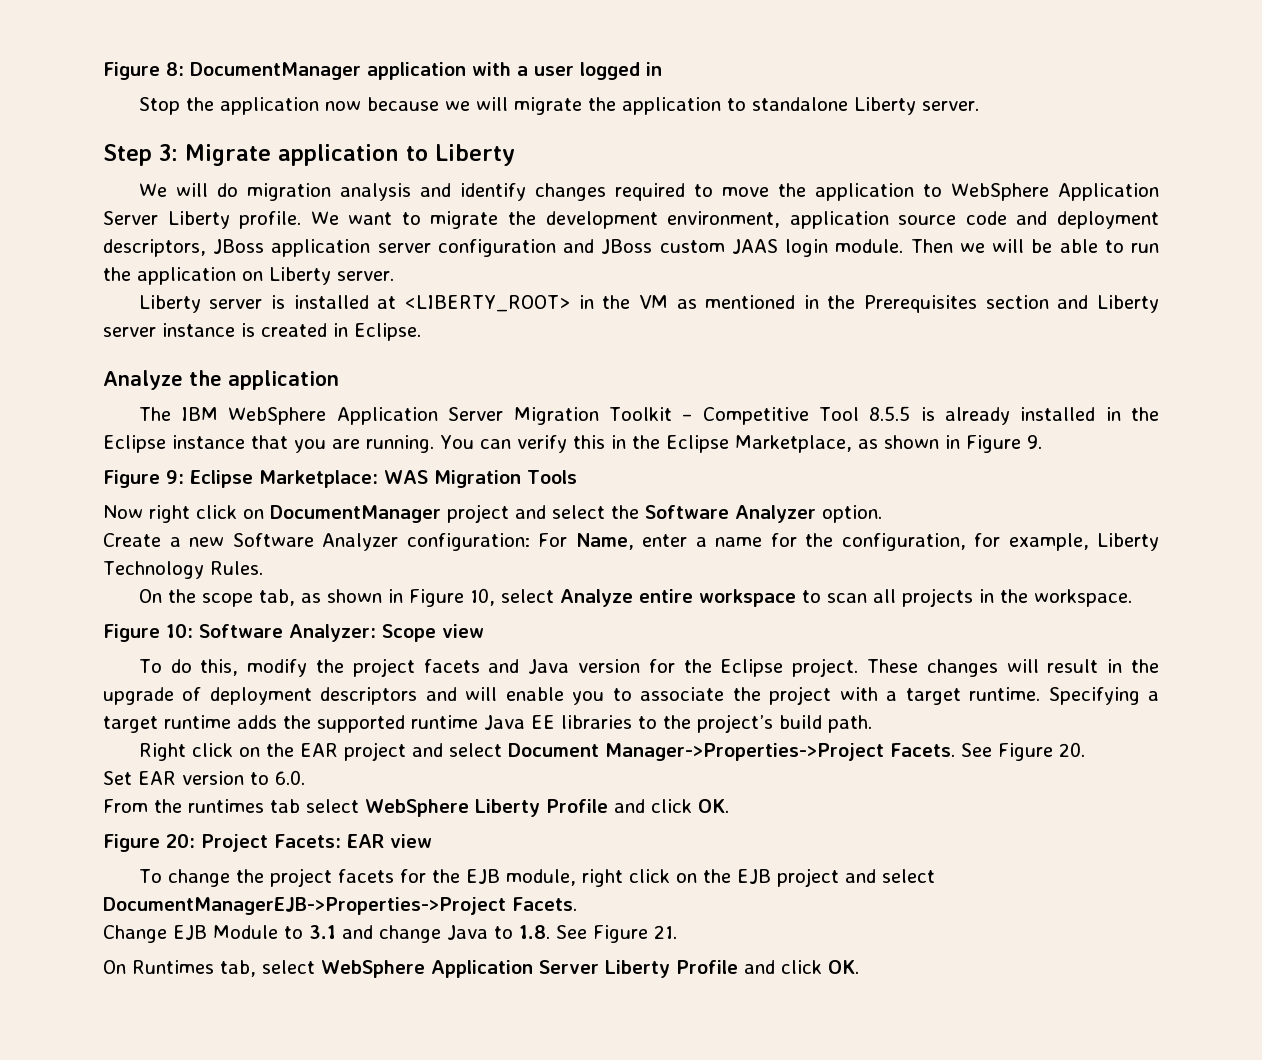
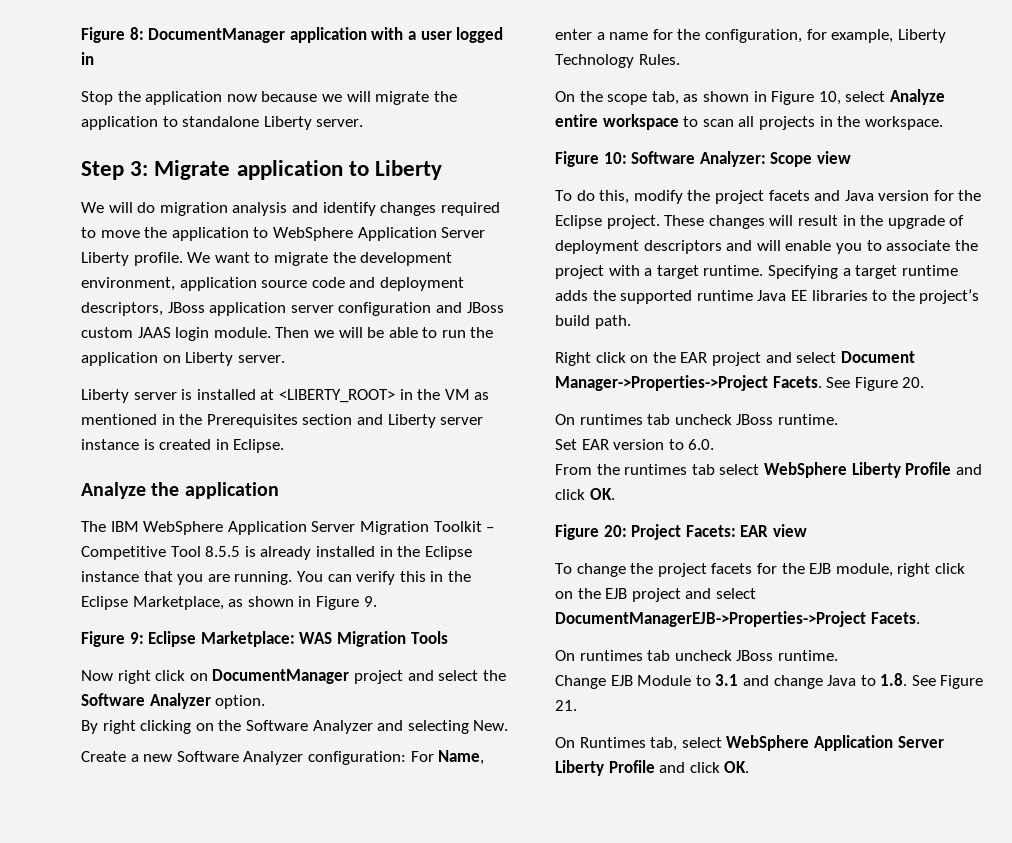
+ By right clicking on the Software Analyzer and selecting New.
  See Figure 20.
+ On runtimes tab uncheck JBoss runtime.
  To change the project facets for the EJB module, right click on the EJB project and select DocumentManagerEJB->Properties->Project Facets.
+ On runtimes tab uncheck JBoss runtime.

